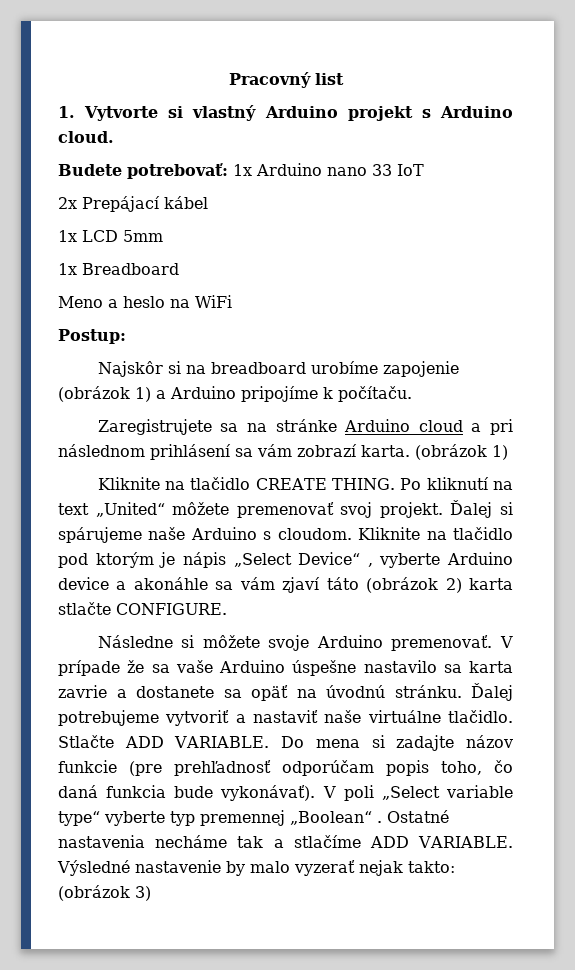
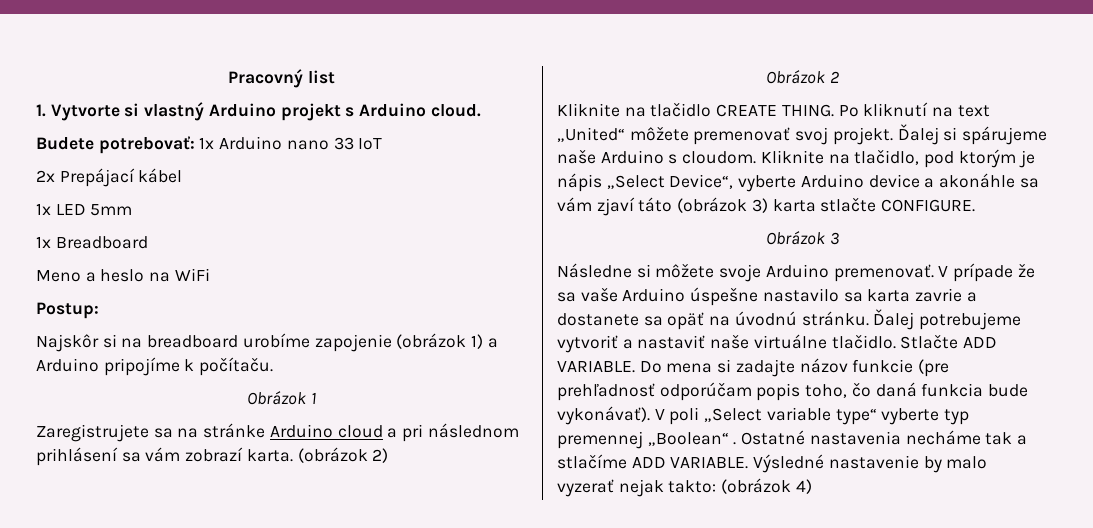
- 1x LCD 5mm
+ 1x LED 5mm
+ Obrázok 1
- Zaregistrujete sa na stránke Arduino cloud a pri následnom prihlásení sa vám zobrazí karta. (obrázok 1)
+ Zaregistrujete sa na stránke Arduino cloud a pri následnom prihlásení sa vám zobrazí karta. (obrázok 2)
+ Obrázok 2
- Kliknite na tlačidlo pod ktorým je nápis „Select Device“ , vyberte Arduino device a akonáhle sa vám zjaví táto (obrázok 2) karta stlačte CONFIGURE.
+ Kliknite na tlačidlo, pod ktorým je nápis „Select Device“, vyberte Arduino device a akonáhle sa vám zjaví táto (obrázok 3) karta stlačte CONFIGURE.
+ Obrázok 3
- Výsledné nastavenie by malo vyzerať nejak takto: (obrázok 3)
+ Výsledné nastavenie by malo vyzerať nejak takto: (obrázok 4)

